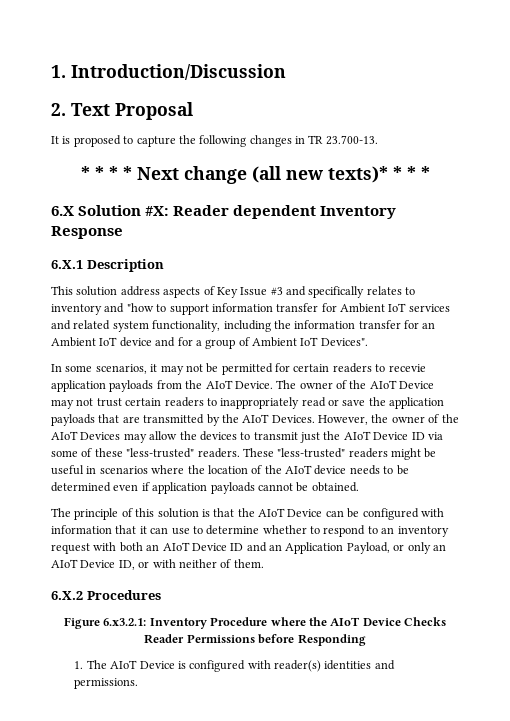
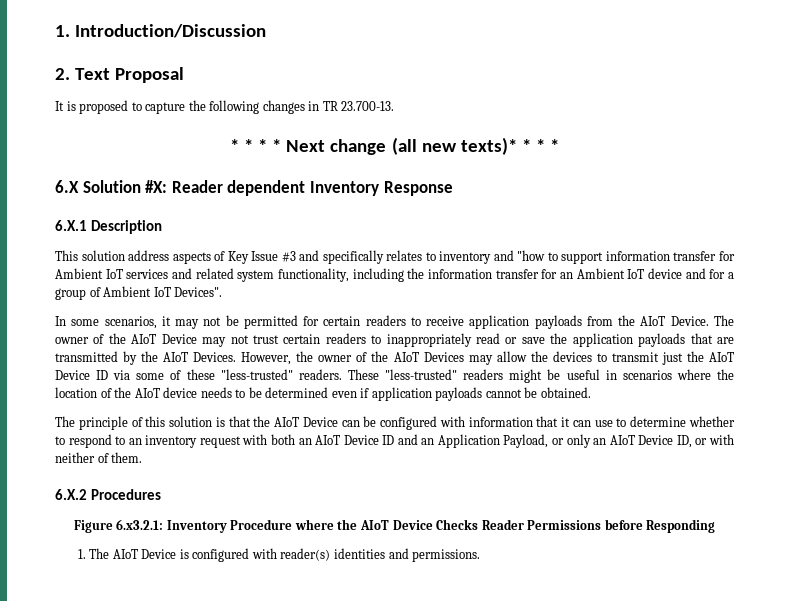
- In some scenarios, it may not be permitted for certain readers to recevie application payloads from the AIoT Device.
+ In some scenarios, it may not be permitted for certain readers to receive application payloads from the AIoT Device.

